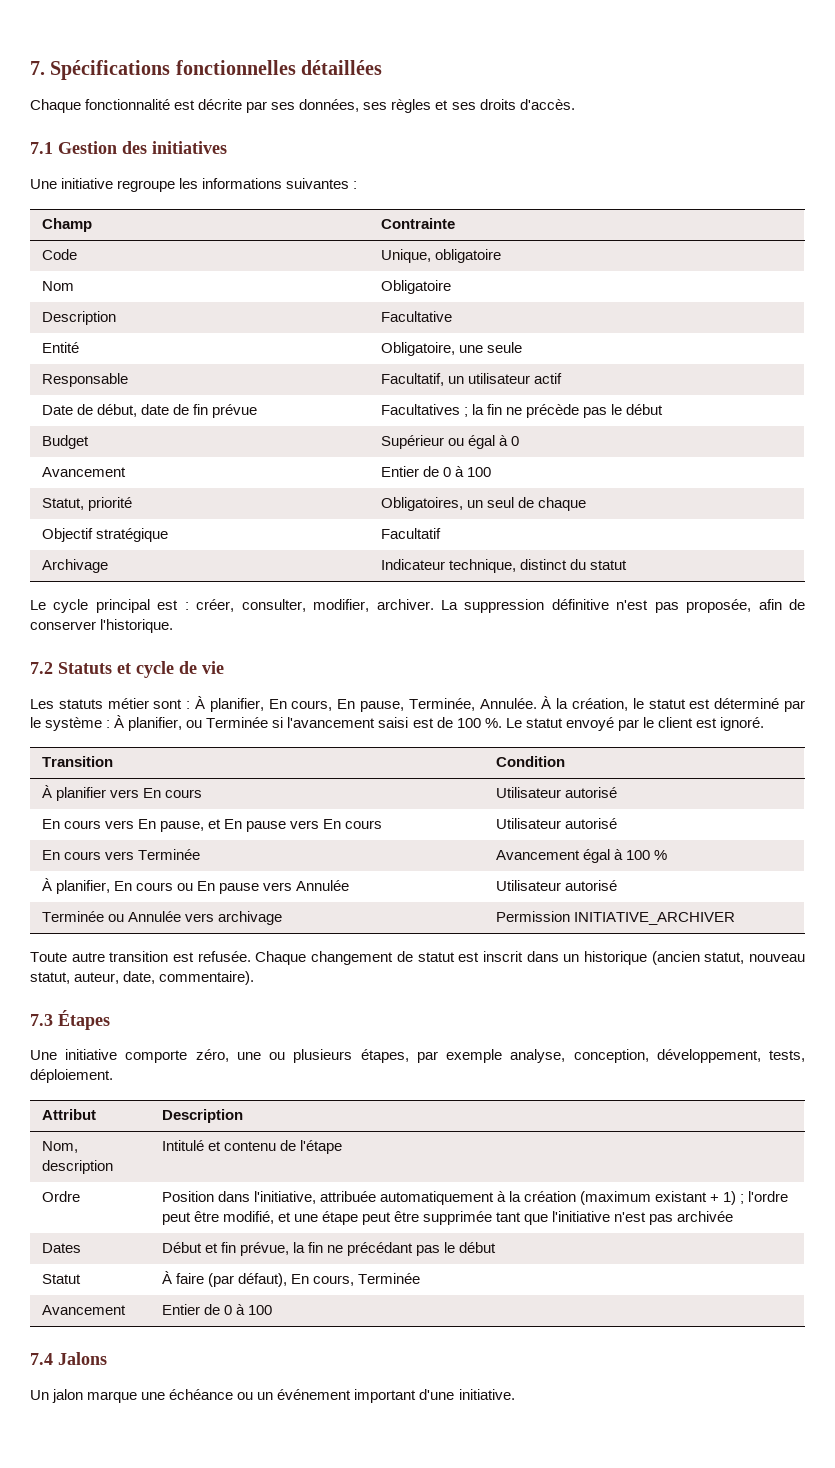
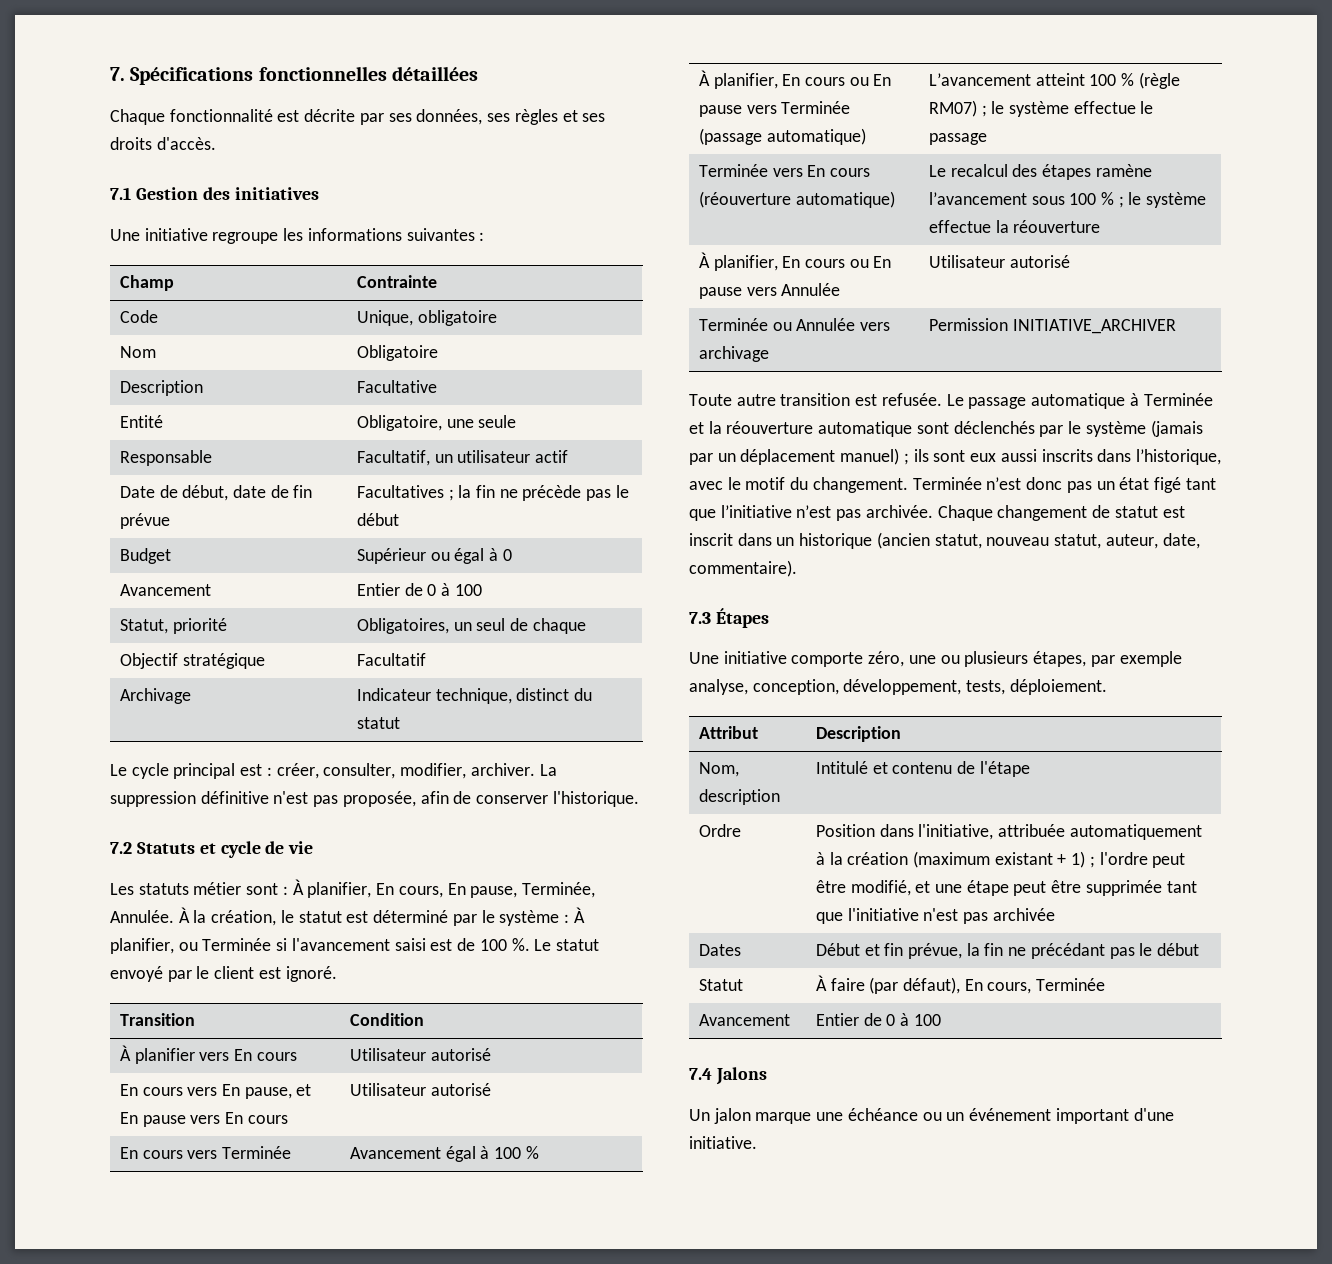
+ À planifier, En cours ou En pause vers Terminée (passage automatique) | L’avancement atteint 100 % (règle RM07) ; le système effectue le passage
+ Terminée vers En cours (réouverture automatique) | Le recalcul des étapes ramène l’avancement sous 100 % ; le système effectue la réouverture
+ Le passage automatique à Terminée et la réouverture automatique sont déclenchés par le système (jamais par un déplacement manuel) ; ils sont eux aussi inscrits dans l’historique, avec le motif du changement. Terminée n’est donc pas un état figé tant que l’initiative n’est pas archivée.

